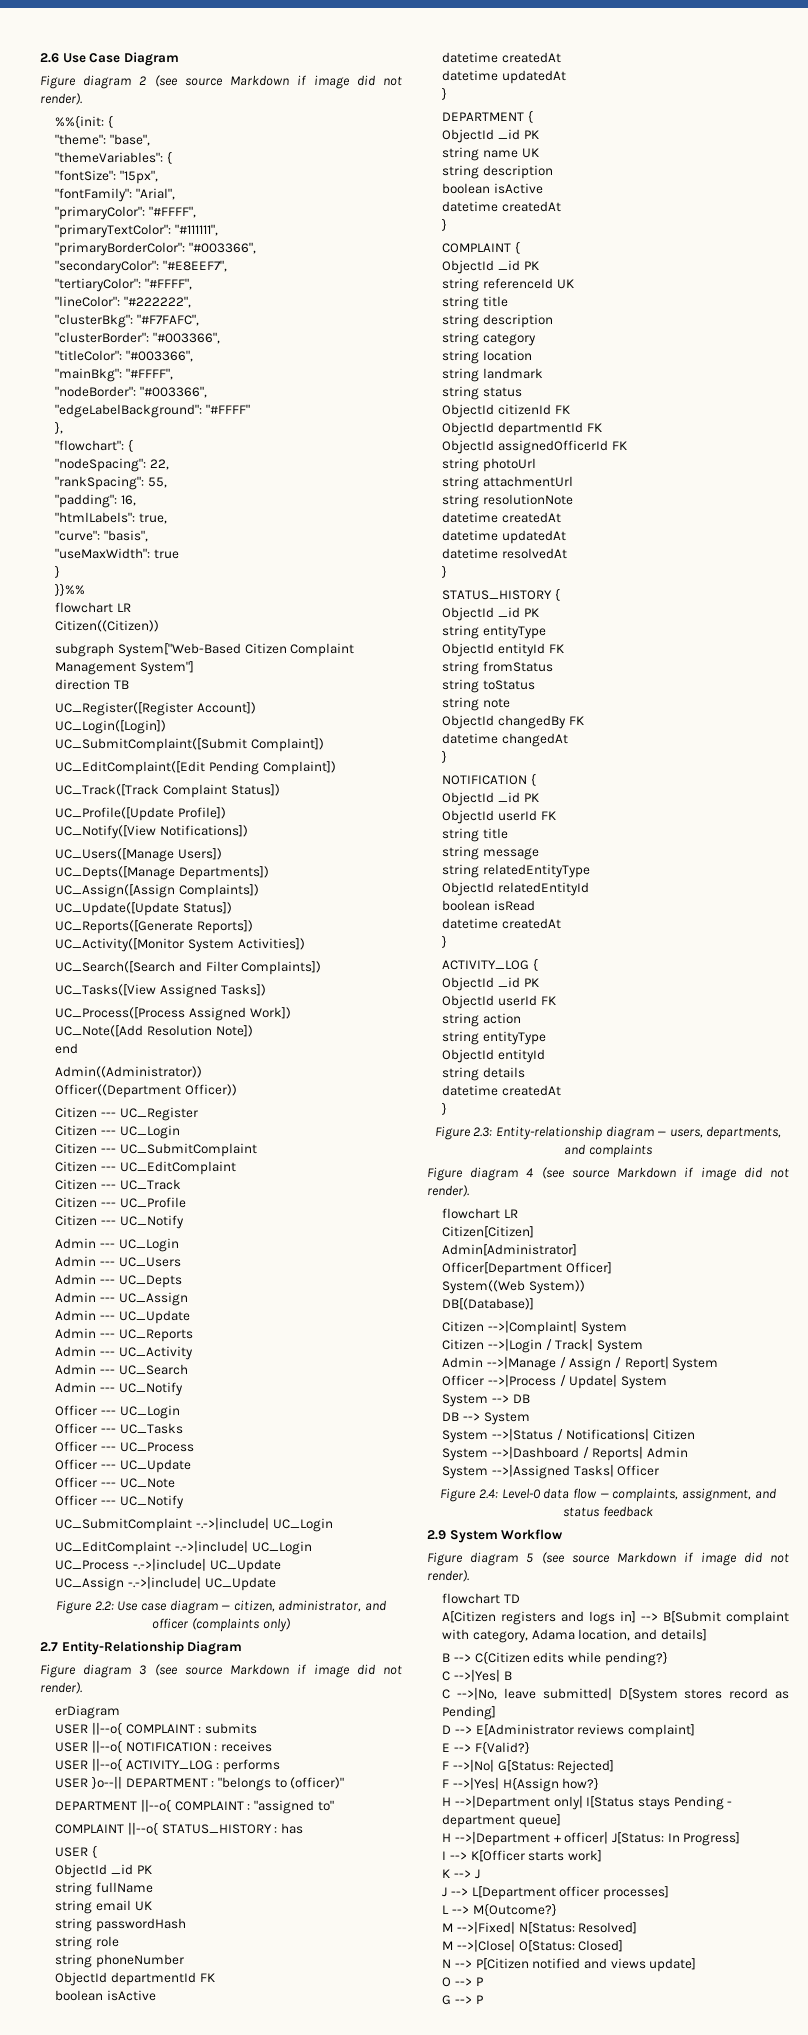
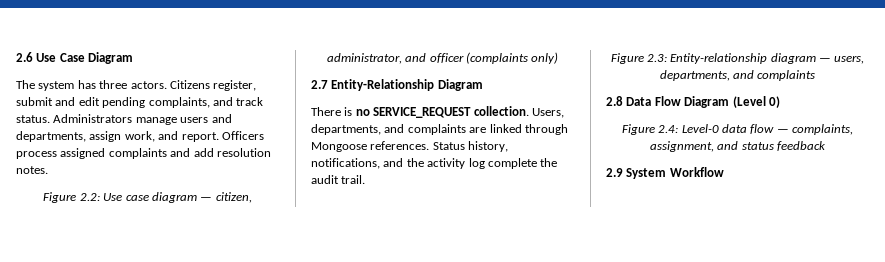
- Figure diagram 2 (see source Markdown if image did not render).
- %%{init: {
- "theme": "base",
- "themeVariables": {
- "fontSize": "15px",
- "fontFamily": "Arial",
- "primaryColor": "#FFFF",
- "primaryTextColor": "#111111",
- "primaryBorderColor": "#003366",
- "secondaryColor": "#E8EEF7",
- "tertiaryColor": "#FFFF",
- "lineColor": "#222222",
- "clusterBkg": "#F7FAFC",
- "clusterBorder": "#003366",
- "titleColor": "#003366",
- "mainBkg": "#FFFF",
- "nodeBorder": "#003366",
- "edgeLabelBackground": "#FFFF"
- },
- "flowchart": {
- "nodeSpacing": 22,
- "rankSpacing": 55,
- "padding": 16,
- "htmlLabels": true,
- "curve": "basis",
- "useMaxWidth": true
- }
- }}%%
- flowchart LR
- Citizen((Citizen))
- subgraph System["Web-Based Citizen Complaint Management System"]
- direction TB
- UC_Register([Register Account])
- UC_Login([Login])
- UC_SubmitComplaint([Submit Complaint])
- UC_EditComplaint([Edit Pending Complaint])
- UC_Track([Track Complaint Status])
- UC_Profile([Update Profile])
- UC_Notify([View Notifications])
- UC_Users([Manage Users])
- UC_Depts([Manage Departments])
- UC_Assign([Assign Complaints])
- UC_Update([Update Status])
- UC_Reports([Generate Reports])
- UC_Activity([Monitor System Activities])
- UC_Search([Search and Filter Complaints])
- UC_Tasks([View Assigned Tasks])
- UC_Process([Process Assigned Work])
- UC_Note([Add Resolution Note])
- end
- Admin((Administrator))
- Officer((Department Officer))
- Citizen --- UC_Register
- Citizen --- UC_Login
- Citizen --- UC_SubmitComplaint
- Citizen --- UC_EditComplaint
- Citizen --- UC_Track
- Citizen --- UC_Profile
- Citizen --- UC_Notify
- Admin --- UC_Login
- Admin --- UC_Users
- Admin --- UC_Depts
- Admin --- UC_Assign
- Admin --- UC_Update
- Admin --- UC_Reports
- Admin --- UC_Activity
- Admin --- UC_Search
- Admin --- UC_Notify
- Officer --- UC_Login
- Officer --- UC_Tasks
- Officer --- UC_Process
- Officer --- UC_Update
- Officer --- UC_Note
- Officer --- UC_Notify
- UC_SubmitComplaint -.->|include| UC_Login
- UC_EditComplaint -.->|include| UC_Login
- UC_Process -.->|include| UC_Update
- UC_Assign -.->|include| UC_Update
+ The system has three actors. Citizens register, submit and edit pending complaints, and track status. Administrators manage users and departments, assign work, and report. Officers process assigned complaints and add resolution notes.
- Figure diagram 3 (see source Markdown if image did not render).
- erDiagram
- USER ||--o{ COMPLAINT : submits
- USER ||--o{ NOTIFICATION : receives
- USER ||--o{ ACTIVITY_LOG : performs
- USER }o--|| DEPARTMENT : "belongs to (officer)"
- DEPARTMENT ||--o{ COMPLAINT : "assigned to"
- COMPLAINT ||--o{ STATUS_HISTORY : has
- USER {
- ObjectId _id PK
- string fullName
- string email UK
- string passwordHash
- string role
- string phoneNumber
- ObjectId departmentId FK
- boolean isActive
- datetime createdAt
- datetime updatedAt
- }
- DEPARTMENT {
- ObjectId _id PK
- string name UK
- string description
- boolean isActive
- datetime createdAt
- }
- COMPLAINT {
- ObjectId _id PK
- string referenceId UK
- string title
- string description
- string category
- string location
- string landmark
- string status
- ObjectId citizenId FK
- ObjectId departmentId FK
- ObjectId assignedOfficerId FK
- string photoUrl
- string attachmentUrl
- string resolutionNote
- datetime createdAt
- datetime updatedAt
- datetime resolvedAt
- }
- STATUS_HISTORY {
- ObjectId _id PK
- string entityType
- ObjectId entityId FK
- string fromStatus
- string toStatus
- string note
- ObjectId changedBy FK
- datetime changedAt
- }
- NOTIFICATION {
- ObjectId _id PK
- ObjectId userId FK
- string title
- string message
- string relatedEntityType
- ObjectId relatedEntityId
- boolean isRead
- datetime createdAt
- }
- ACTIVITY_LOG {
- ObjectId _id PK
- ObjectId userId FK
- string action
- string entityType
- ObjectId entityId
- string details
- datetime createdAt
- }
+ There is no SERVICE_REQUEST collection. Users, departments, and complaints are linked through Mongoose references. Status history, notifications, and the activity log complete the audit trail.
- Figure diagram 4 (see source Markdown if image did not render).
- flowchart LR
- Citizen[Citizen]
- Admin[Administrator]
- Officer[Department Officer]
- System((Web System))
- DB[(Database)]
- Citizen -->|Complaint| System
- Citizen -->|Login / Track| System
- Admin -->|Manage / Assign / Report| System
- Officer -->|Process / Update| System
- System --> DB
- DB --> System
- System -->|Status / Notifications| Citizen
- System -->|Dashboard / Reports| Admin
- System -->|Assigned Tasks| Officer
+ 2.8 Data Flow Diagram (Level 0)
- Figure diagram 5 (see source Markdown if image did not render).
- flowchart TD
- A[Citizen registers and logs in] --> B[Submit complaint with category, Adama location, and details]
- B --> C{Citizen edits while pending?}
- C -->|Yes| B
- C -->|No, leave submitted| D[System stores record as Pending]
- D --> E[Administrator reviews complaint]
- E --> F{Valid?}
- F -->|No| G[Status: Rejected]
- F -->|Yes| H{Assign how?}
- H -->|Department only| I[Status stays Pending - department queue]
- H -->|Department + officer| J[Status: In Progress]
- I --> K[Officer starts work]
- K --> J
- J --> L[Department officer processes]
- L --> M{Outcome?}
- M -->|Fixed| N[Status: Resolved]
- M -->|Close| O[Status: Closed]
- N --> P[Citizen notified and views update]
- O --> P
- G --> P

